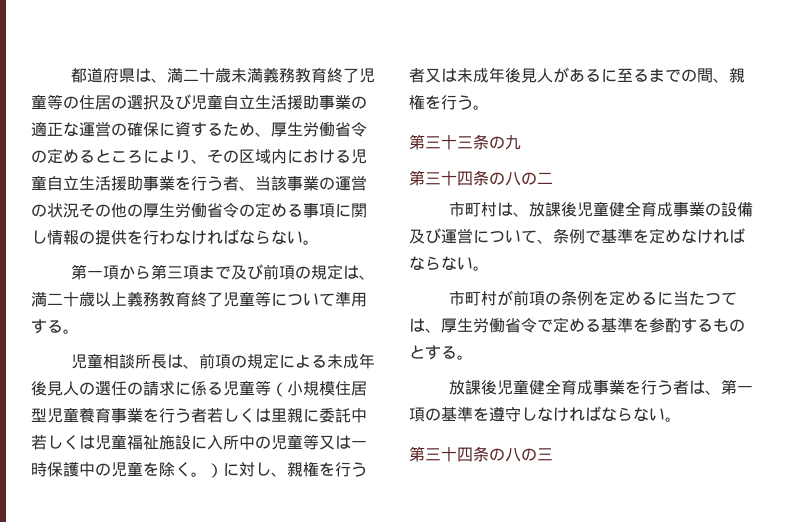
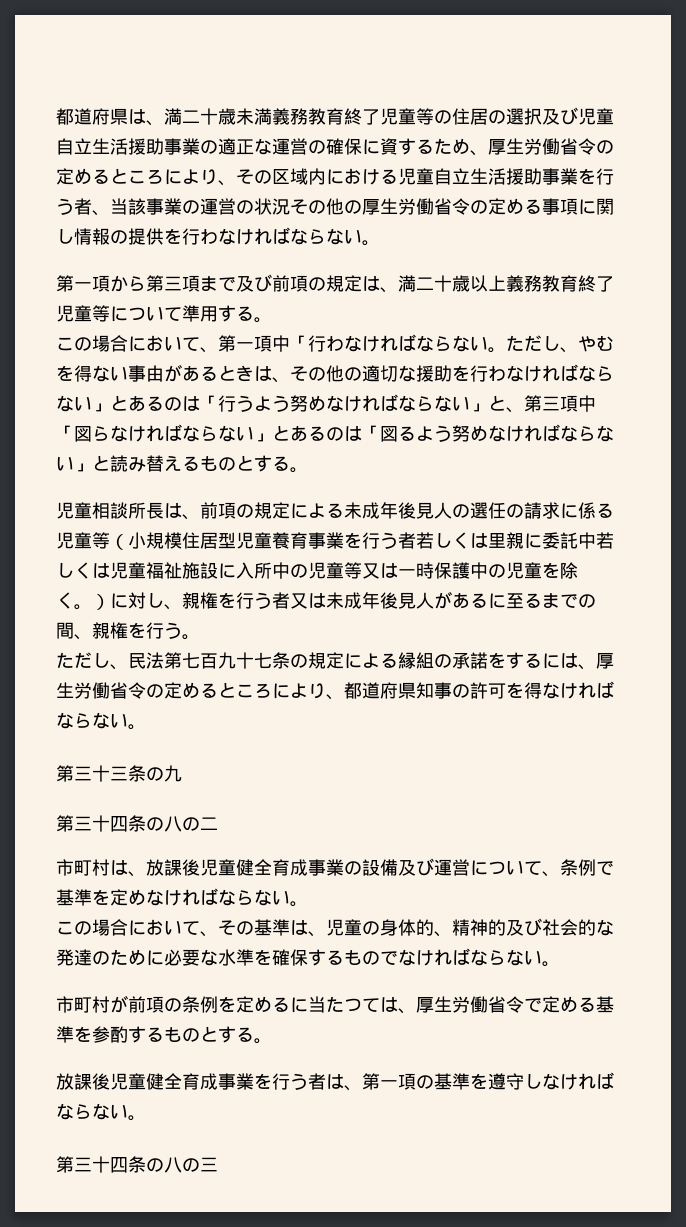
+ この場合において、第一項中「行わなければならない。ただし、やむを得ない事由があるときは、その他の適切な援助を行わなければならない」とあるのは「行うよう努めなければならない」と、第三項中「図らなければならない」とあるのは「図るよう努めなければならない」と読み替えるものとする。
+ ただし、民法第七百九十七条の規定による縁組の承諾をするには、厚生労働省令の定めるところにより、都道府県知事の許可を得なければならない。
+ この場合において、その基準は、児童の身体的、精神的及び社会的な発達のために必要な水準を確保するものでなければならない。

